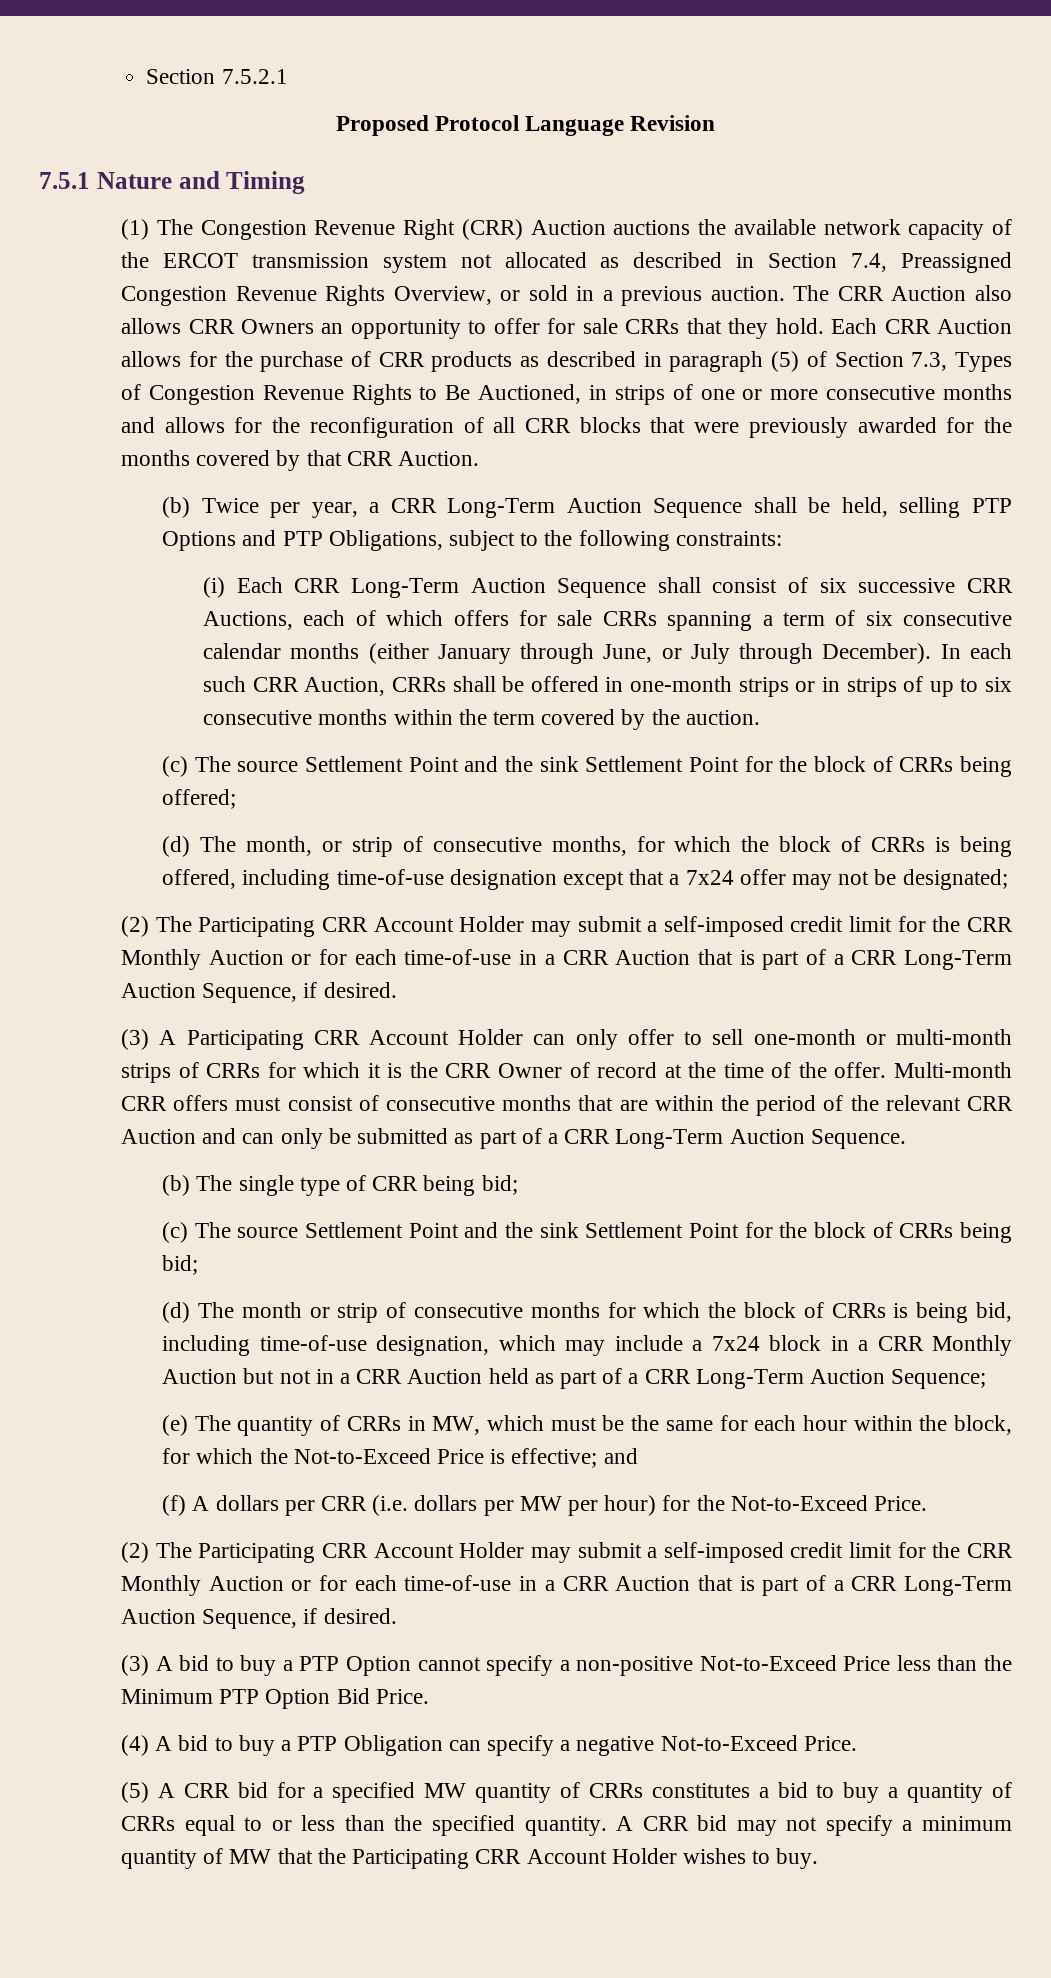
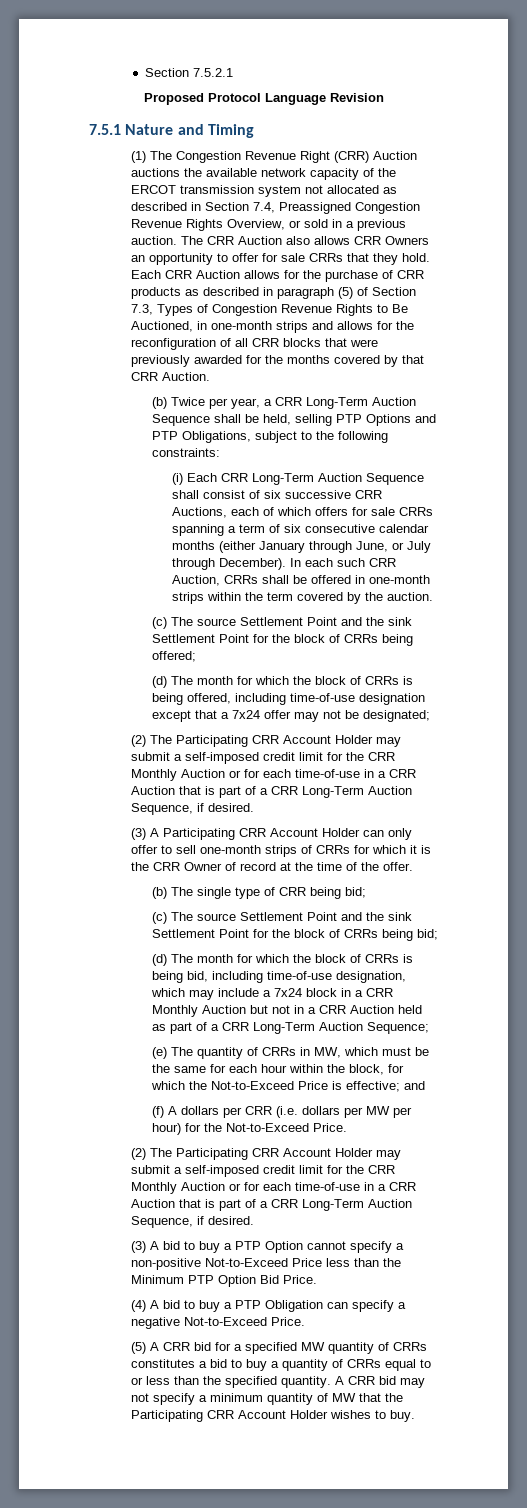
- Each CRR Auction allows for the purchase of CRR products as described in paragraph (5) of Section 7.3, Types of Congestion Revenue Rights to Be Auctioned, in strips of one or more consecutive months and allows for the reconfiguration of all CRR blocks that were previously awarded for the months covered by that CRR Auction.
+ Each CRR Auction allows for the purchase of CRR products as described in paragraph (5) of Section 7.3, Types of Congestion Revenue Rights to Be Auctioned, in one-month strips and allows for the reconfiguration of all CRR blocks that were previously awarded for the months covered by that CRR Auction.
- In each such CRR Auction, CRRs shall be offered in one-month strips or in strips of up to six consecutive months within the term covered by the auction.
+ In each such CRR Auction, CRRs shall be offered in one-month strips within the term covered by the auction.
- (d) The month, or strip of consecutive months, for which the block of CRRs is being offered, including time-of-use designation except that a 7x24 offer may not be designated;
+ (d) The month for which the block of CRRs is being offered, including time-of-use designation except that a 7x24 offer may not be designated;
- (3) A Participating CRR Account Holder can only offer to sell one-month or multi-month strips of CRRs for which it is the CRR Owner of record at the time of the offer. Multi-month CRR offers must consist of consecutive months that are within the period of the relevant CRR Auction and can only be submitted as part of a CRR Long-Term Auction Sequence.
+ (3) A Participating CRR Account Holder can only offer to sell one-month strips of CRRs for which it is the CRR Owner of record at the time of the offer.
- (d) The month or strip of consecutive months for which the block of CRRs is being bid, including time-of-use designation, which may include a 7x24 block in a CRR Monthly Auction but not in a CRR Auction held as part of a CRR Long-Term Auction Sequence;
+ (d) The month for which the block of CRRs is being bid, including time-of-use designation, which may include a 7x24 block in a CRR Monthly Auction but not in a CRR Auction held as part of a CRR Long-Term Auction Sequence;

